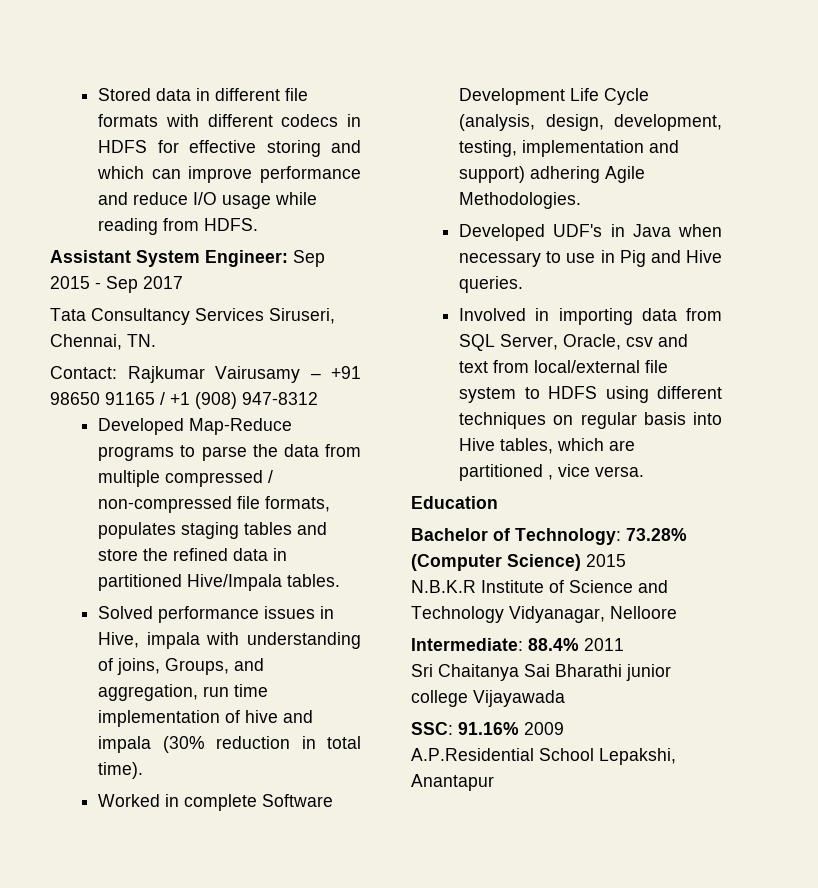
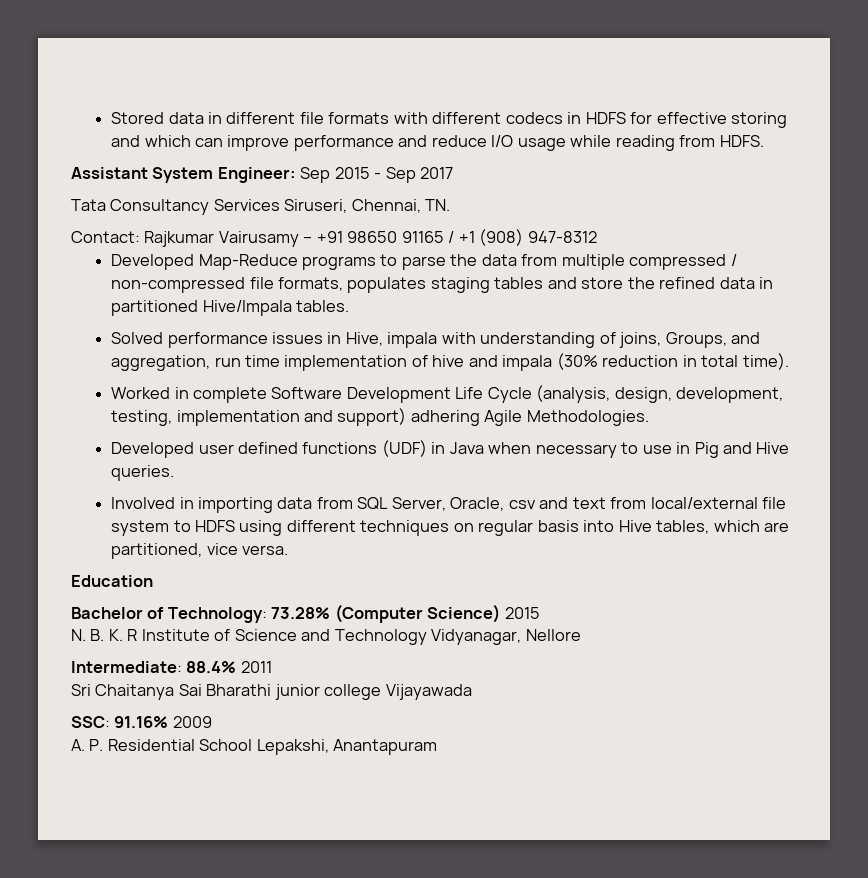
- Developed UDF's in Java when necessary to use in Pig and Hive queries.
+ Developed user defined functions (UDF) in Java when necessary to use in Pig and Hive queries.
- Involved in importing data from SQL Server, Oracle, csv and text from local/external file system to HDFS using different techniques on regular basis into Hive tables, which are partitioned , vice versa.
+ Involved in importing data from SQL Server, Oracle, csv and text from local/external file system to HDFS using different techniques on regular basis into Hive tables, which are partitioned, vice versa.
- N.B.K.R Institute of Science and Technology Vidyanagar, Nelloore
+ N. B. K. R Institute of Science and Technology Vidyanagar, Nellore
- A.P.Residential School Lepakshi, Anantapur
+ A. P. Residential School Lepakshi, Anantapuram

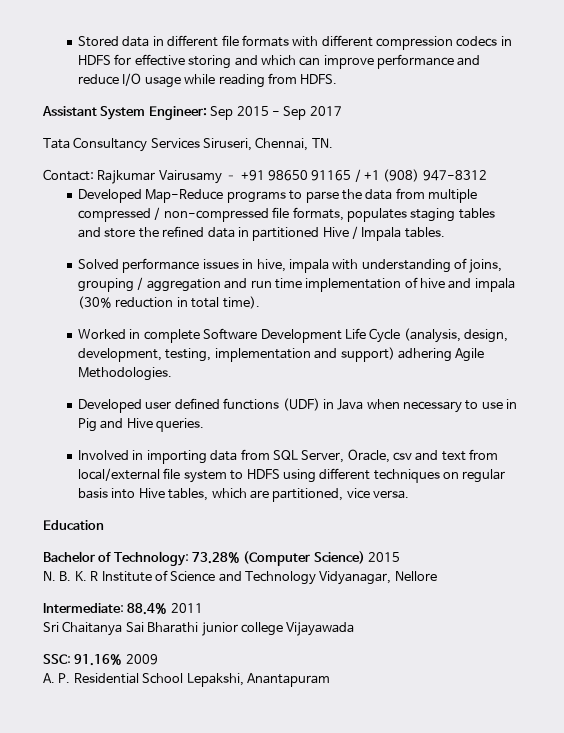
- Stored data in different file formats with different codecs in HDFS for effective storing and which can improve performance and reduce I/O usage while reading from HDFS.
+ Stored data in different file formats with different compression codecs in HDFS for effective storing and which can improve performance and reduce I/O usage while reading from HDFS.
- Developed Map-Reduce programs to parse the data from multiple compressed / non-compressed file formats, populates staging tables and store the refined data in partitioned Hive/Impala tables.
+ Developed Map-Reduce programs to parse the data from multiple compressed / non-compressed file formats, populates staging tables and store the refined data in partitioned Hive / Impala tables.
- Solved performance issues in Hive, impala with understanding of joins, Groups, and aggregation, run time implementation of hive and impala (30% reduction in total time).
+ Solved performance issues in hive, impala with understanding of joins, grouping / aggregation and run time implementation of hive and impala (30% reduction in total time).

